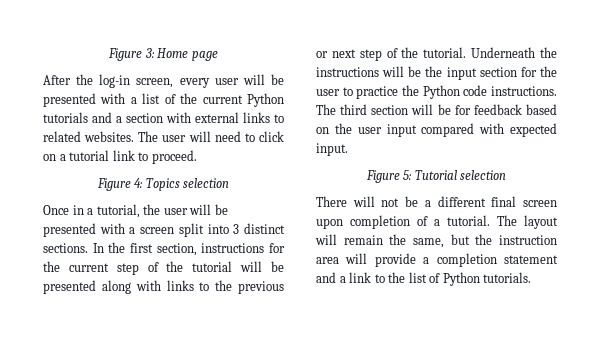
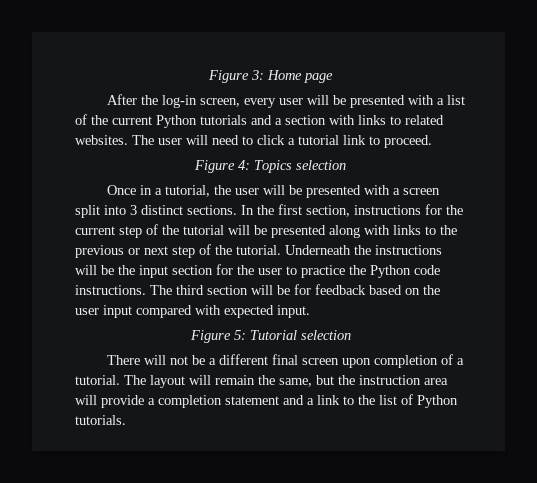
- After the log-in screen, every user will be presented with a list of the current Python tutorials and a section with external links to related websites.
+ After the log-in screen, every user will be presented with a list of the current Python tutorials and a section with links to related websites.
- The user will need to click on a tutorial link to proceed.
+ The user will need to click a tutorial link to proceed.

